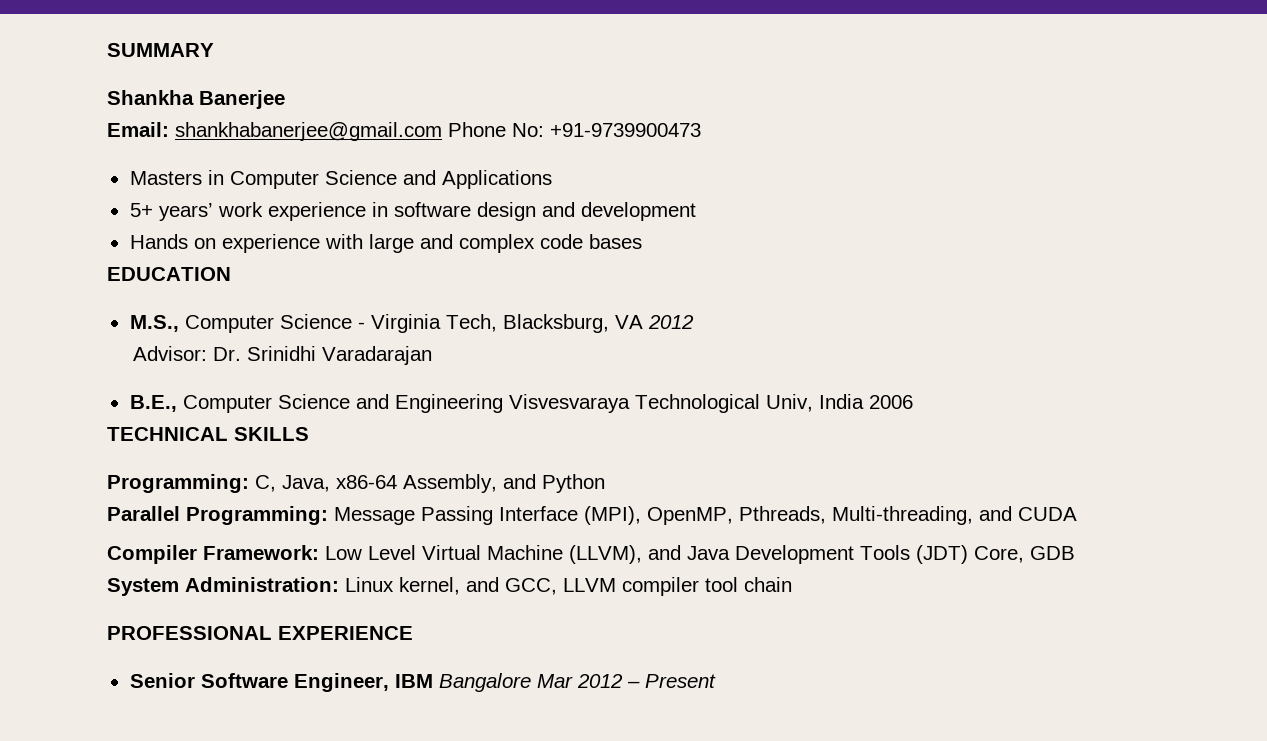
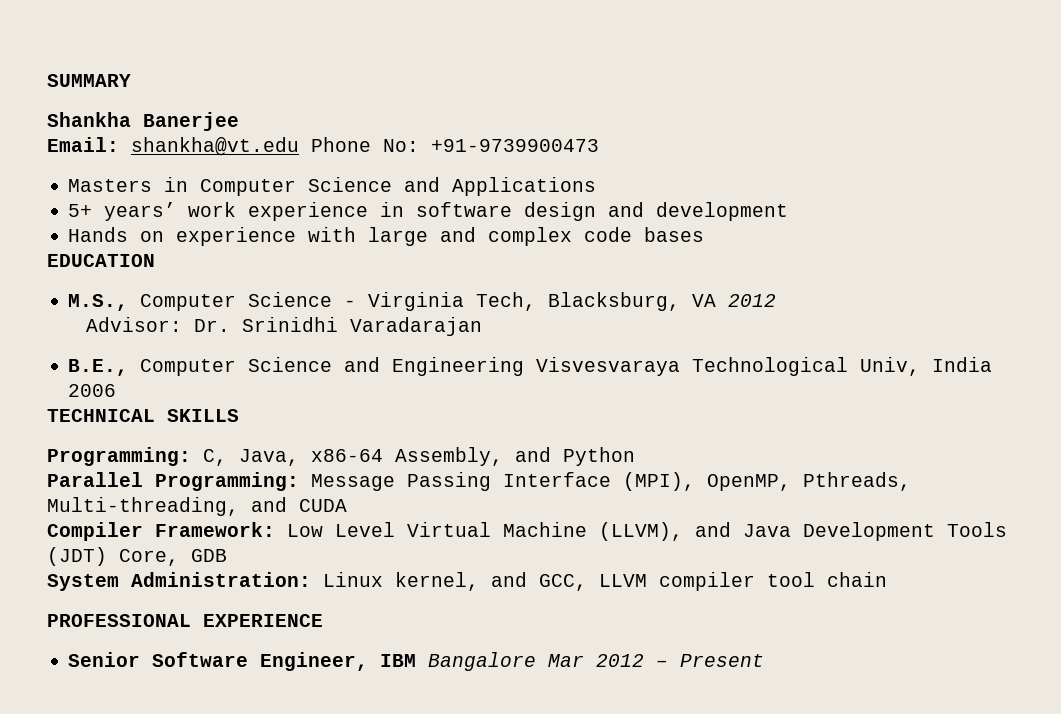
- Email: shankhabanerjee@gmail.com Phone No: +91-9739900473
+ Email: shankha@vt.edu Phone No: +91-9739900473

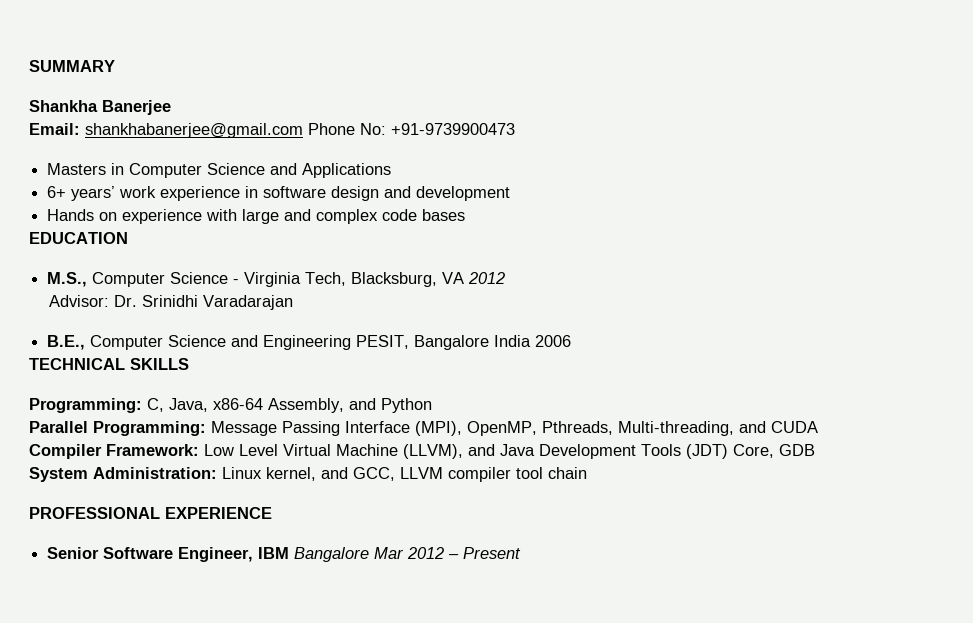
- Email: shankha@vt.edu Phone No: +91-9739900473
+ Email: shankhabanerjee@gmail.com Phone No: +91-9739900473
- 5+ years’ work experience in software design and development
+ 6+ years’ work experience in software design and development
- B.E., Computer Science and Engineering Visvesvaraya Technological Univ, India 2006
+ B.E., Computer Science and Engineering PESIT, Bangalore India 2006

